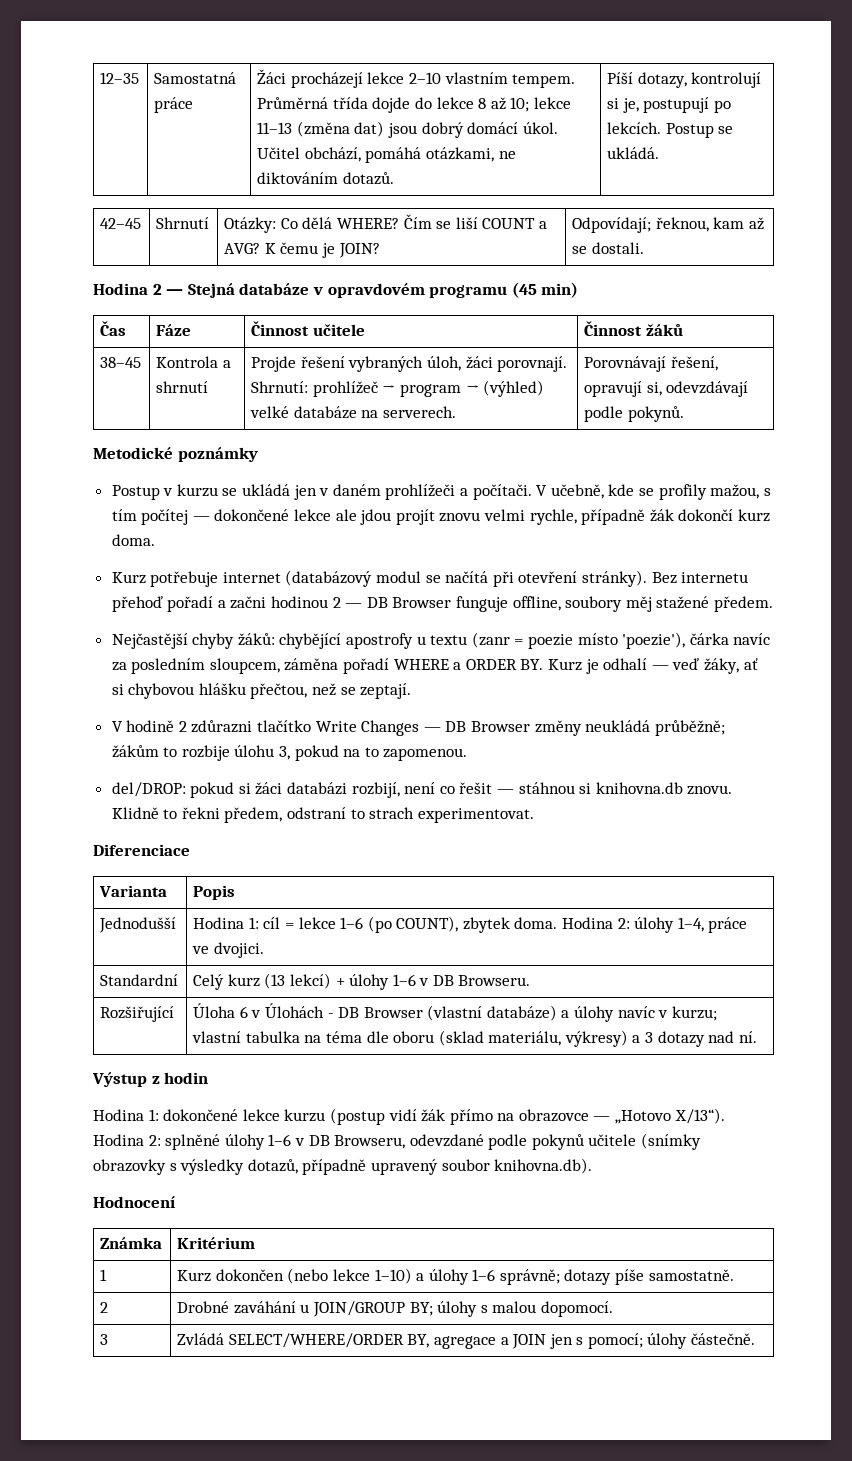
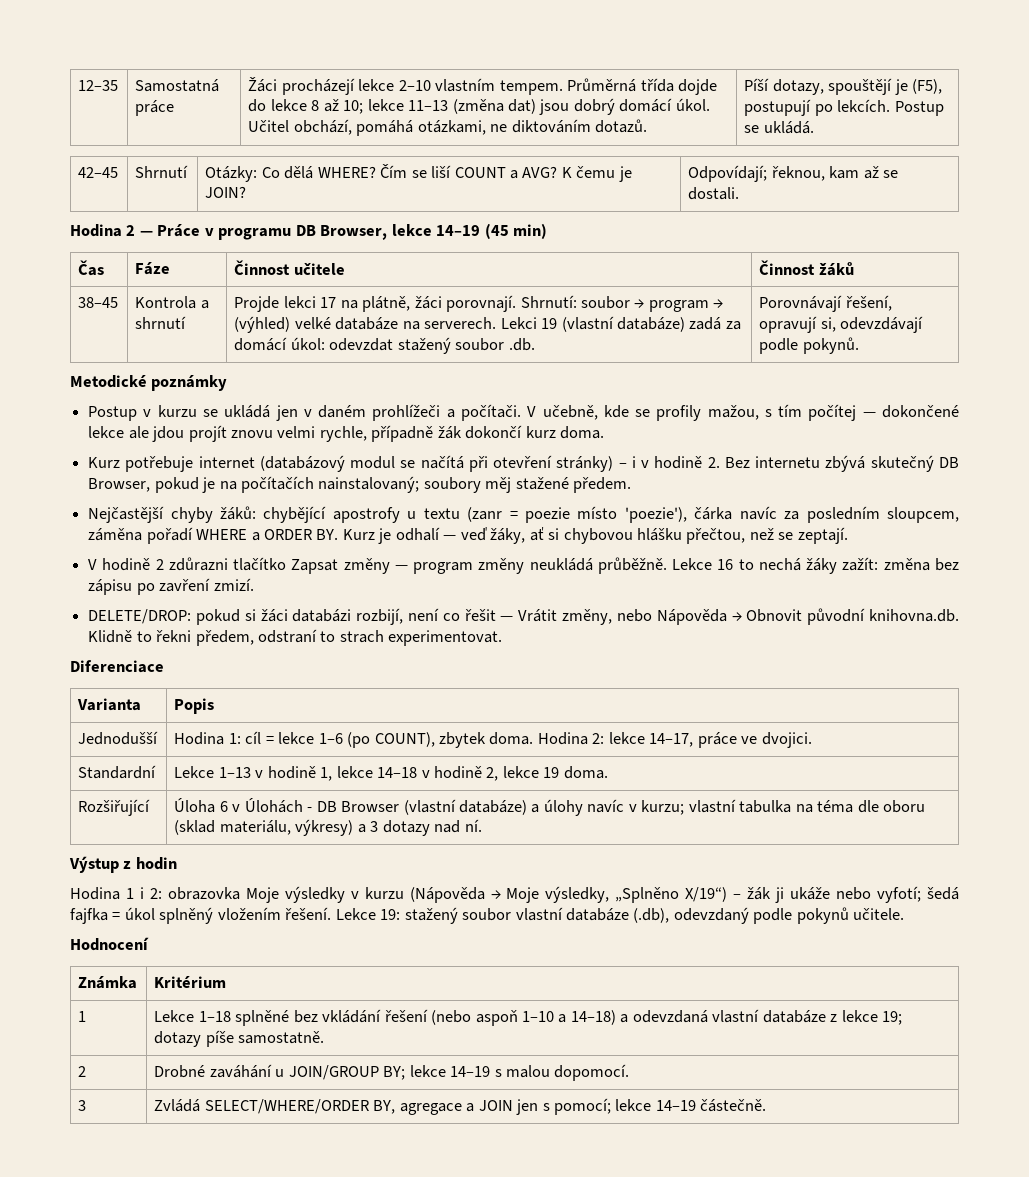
- Píší dotazy, kontrolují si je, postupují po lekcích.
+ Píší dotazy, spouštějí je (F5), postupují po lekcích.
- Hodina 2 — Stejná databáze v opravdovém programu (45 min)
+ Hodina 2 — Práce v programu DB Browser, lekce 14–19 (45 min)
- 38–45 | Kontrola a shrnutí | Projde řešení vybraných úloh, žáci porovnají. Shrnutí: prohlížeč → program → (výhled) velké databáze na serverech. | Porovnávají řešení, opravují si, odevzdávají podle pokynů.
+ 38–45 | Kontrola a shrnutí | Projde lekci 17 na plátně, žáci porovnají. Shrnutí: soubor → program → (výhled) velké databáze na serverech. Lekci 19 (vlastní databáze) zadá za domácí úkol: odevzdat stažený soubor .db. | Porovnávají řešení, opravují si, odevzdávají podle pokynů.
- Kurz potřebuje internet (databázový modul se načítá při otevření stránky). Bez internetu přehoď pořadí a začni hodinou 2 — DB Browser funguje offline, soubory měj stažené předem.
+ Kurz potřebuje internet (databázový modul se načítá při otevření stránky) – i v hodině 2. Bez internetu zbývá skutečný DB Browser, pokud je na počítačích nainstalovaný; soubory měj stažené předem.
- V hodině 2 zdůrazni tlačítko Write Changes — DB Browser změny neukládá průběžně; žákům to rozbije úlohu 3, pokud na to zapomenou.
- del/DROP: pokud si žáci databázi rozbijí, není co řešit — stáhnou si knihovna.db znovu. Klidně to řekni předem, odstraní to strach experimentovat.
+ V hodině 2 zdůrazni tlačítko Zapsat změny — program změny neukládá průběžně. Lekce 16 to nechá žáky zažít: změna bez zápisu po zavření zmizí.
+ DELETE/DROP: pokud si žáci databázi rozbijí, není co řešit — Vrátit změny, nebo Nápověda → Obnovit původní knihovna.db. Klidně to řekni předem, odstraní to strach experimentovat.
- Jednodušší | Hodina 1: cíl = lekce 1–6 (po COUNT), zbytek doma. Hodina 2: úlohy 1–4, práce ve dvojici.
+ Jednodušší | Hodina 1: cíl = lekce 1–6 (po COUNT), zbytek doma. Hodina 2: lekce 14–17, práce ve dvojici.
- Standardní | Celý kurz (13 lekcí) + úlohy 1–6 v DB Browseru.
+ Standardní | Lekce 1–13 v hodině 1, lekce 14–18 v hodině 2, lekce 19 doma.
- Hodina 1: dokončené lekce kurzu (postup vidí žák přímo na obrazovce — „Hotovo X/13“). Hodina 2: splněné úlohy 1–6 v DB Browseru, odevzdané podle pokynů učitele (snímky obrazovky s výsledky dotazů, případně upravený soubor knihovna.db).
+ Hodina 1 i 2: obrazovka Moje výsledky v kurzu (Nápověda → Moje výsledky, „Splněno X/19“) – žák ji ukáže nebo vyfotí; šedá fajfka = úkol splněný vložením řešení. Lekce 19: stažený soubor vlastní databáze (.db), odevzdaný podle pokynů učitele.
  Hodnocení
  Známka | Kritérium
- 1 | Kurz dokončen (nebo lekce 1–10) a úlohy 1–6 správně; dotazy píše samostatně.
+ 1 | Lekce 1–18 splněné bez vkládání řešení (nebo aspoň 1–10 a 14–18) a odevzdaná vlastní databáze z lekce 19; dotazy píše samostatně.
- 2 | Drobné zaváhání u JOIN/GROUP BY; úlohy s malou dopomocí.
+ 2 | Drobné zaváhání u JOIN/GROUP BY; lekce 14–19 s malou dopomocí.
- 3 | Zvládá SELECT/WHERE/ORDER BY, agregace a JOIN jen s pomocí; úlohy částečně.
+ 3 | Zvládá SELECT/WHERE/ORDER BY, agregace a JOIN jen s pomocí; lekce 14–19 částečně.

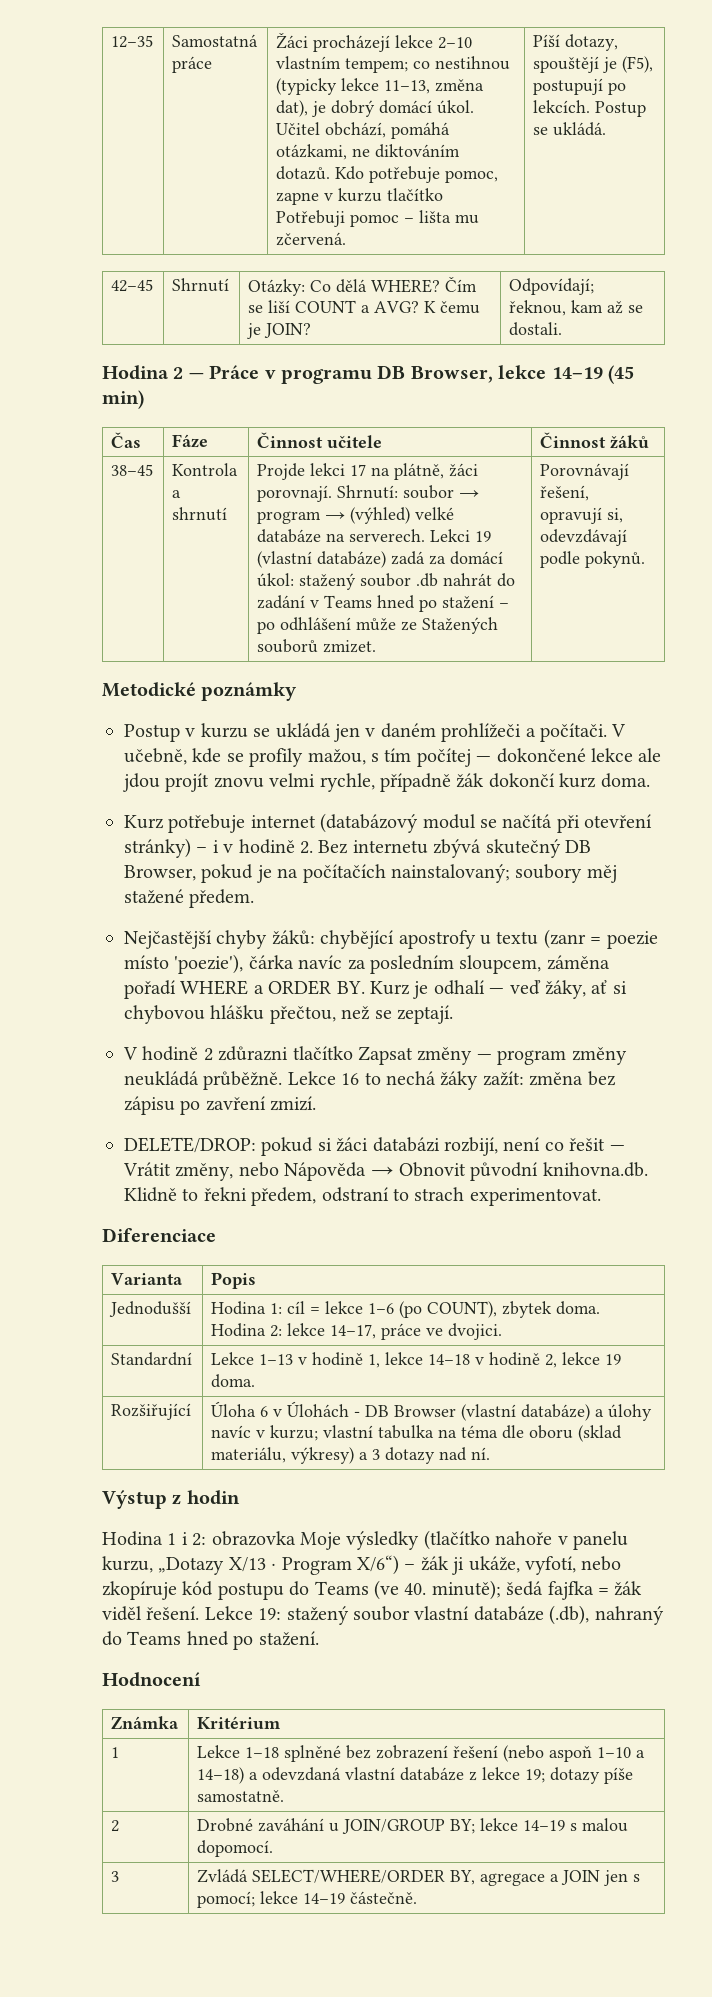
- Žáci procházejí lekce 2–10 vlastním tempem. Průměrná třída dojde do lekce 8 až 10; lekce 11–13 (změna dat) jsou dobrý domácí úkol.
+ Žáci procházejí lekce 2–10 vlastním tempem; co nestihnou (typicky lekce 11–13, změna dat), je dobrý domácí úkol.
+ Kdo potřebuje pomoc, zapne v kurzu tlačítko Potřebuji pomoc – lišta mu zčervená.
- Lekci 19 (vlastní databáze) zadá za domácí úkol: odevzdat stažený soubor .db.
+ Lekci 19 (vlastní databáze) zadá za domácí úkol: stažený soubor .db nahrát do zadání v Teams hned po stažení – po odhlášení může ze Stažených souborů zmizet.
- Hodina 1 i 2: obrazovka Moje výsledky v kurzu (Nápověda → Moje výsledky, „Splněno X/19“) – žák ji ukáže nebo vyfotí; šedá fajfka = úkol splněný vložením řešení.
+ Hodina 1 i 2: obrazovka Moje výsledky (tlačítko nahoře v panelu kurzu, „Dotazy X/13 · Program X/6“) – žák ji ukáže, vyfotí, nebo zkopíruje kód postupu do Teams (ve 40. minutě); šedá fajfka = žák viděl řešení.
- Lekce 19: stažený soubor vlastní databáze (.db), odevzdaný podle pokynů učitele.
+ Lekce 19: stažený soubor vlastní databáze (.db), nahraný do Teams hned po stažení.
- 1 | Lekce 1–18 splněné bez vkládání řešení (nebo aspoň 1–10 a 14–18) a odevzdaná vlastní databáze z lekce 19; dotazy píše samostatně.
+ 1 | Lekce 1–18 splněné bez zobrazení řešení (nebo aspoň 1–10 a 14–18) a odevzdaná vlastní databáze z lekce 19; dotazy píše samostatně.

